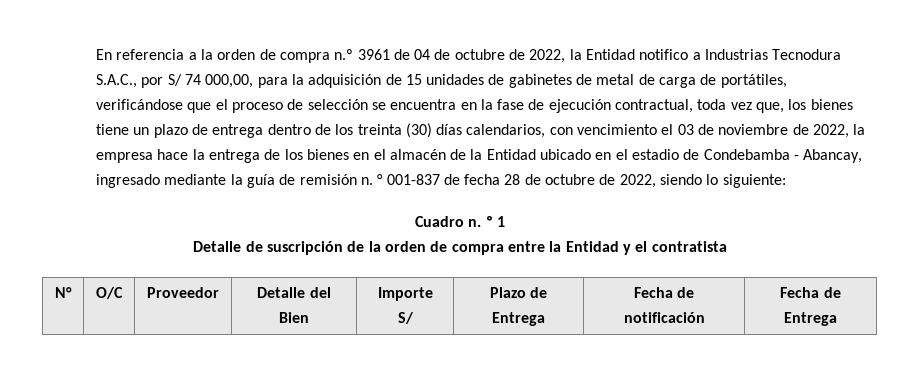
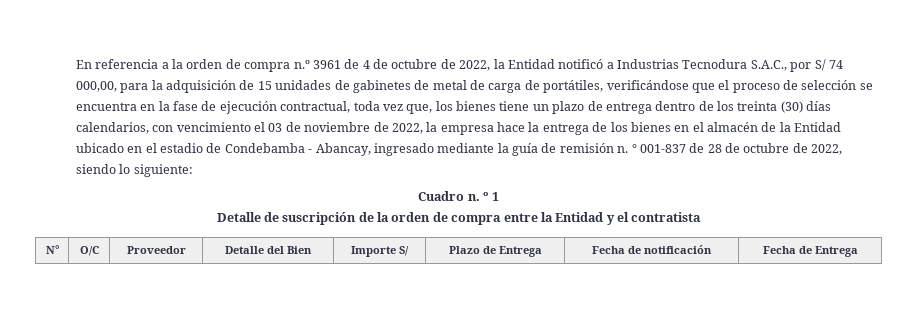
- En referencia a la orden de compra n.º 3961 de 04 de octubre de 2022, la Entidad notifico a Industrias Tecnodura S.A.C., por S/ 74 000,00, para la adquisición de 15 unidades de gabinetes de metal de carga de portátiles, verificándose que el proceso de selección se encuentra en la fase de ejecución contractual, toda vez que, los bienes tiene un plazo de entrega dentro de los treinta (30) días calendarios, con vencimiento el 03 de noviembre de 2022, la empresa hace la entrega de los bienes en el almacén de la Entidad ubicado en el estadio de Condebamba - Abancay, ingresado mediante la guía de remisión n.
+ En referencia a la orden de compra n.º 3961 de 4 de octubre de 2022, la Entidad notificó a Industrias Tecnodura S.A.C., por S/ 74 000,00, para la adquisición de 15 unidades de gabinetes de metal de carga de portátiles, verificándose que el proceso de selección se encuentra en la fase de ejecución contractual, toda vez que, los bienes tiene un plazo de entrega dentro de los treinta (30) días calendarios, con vencimiento el 03 de noviembre de 2022, la empresa hace la entrega de los bienes en el almacén de la Entidad ubicado en el estadio de Condebamba - Abancay, ingresado mediante la guía de remisión n.
- ° 001-837 de fecha 28 de octubre de 2022, siendo lo siguiente:
+ ° 001-837 de 28 de octubre de 2022, siendo lo siguiente:

